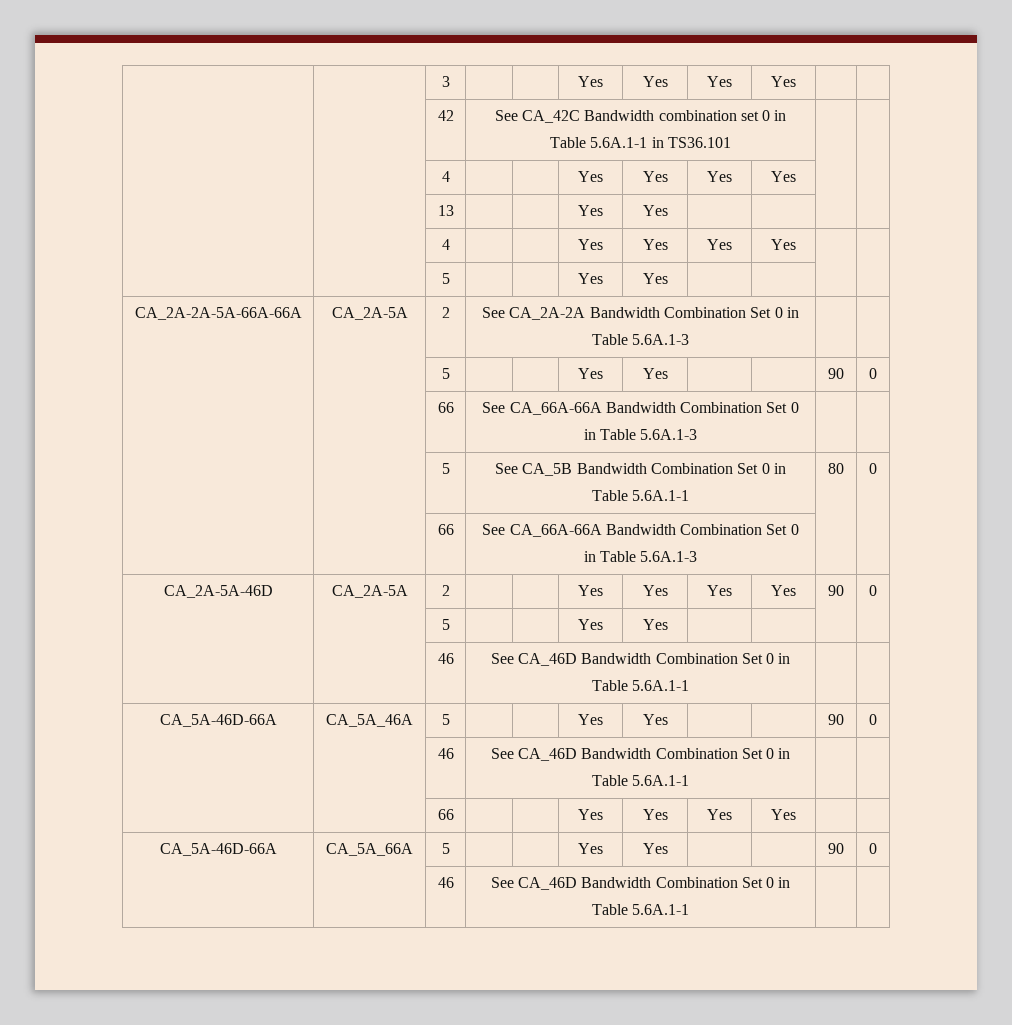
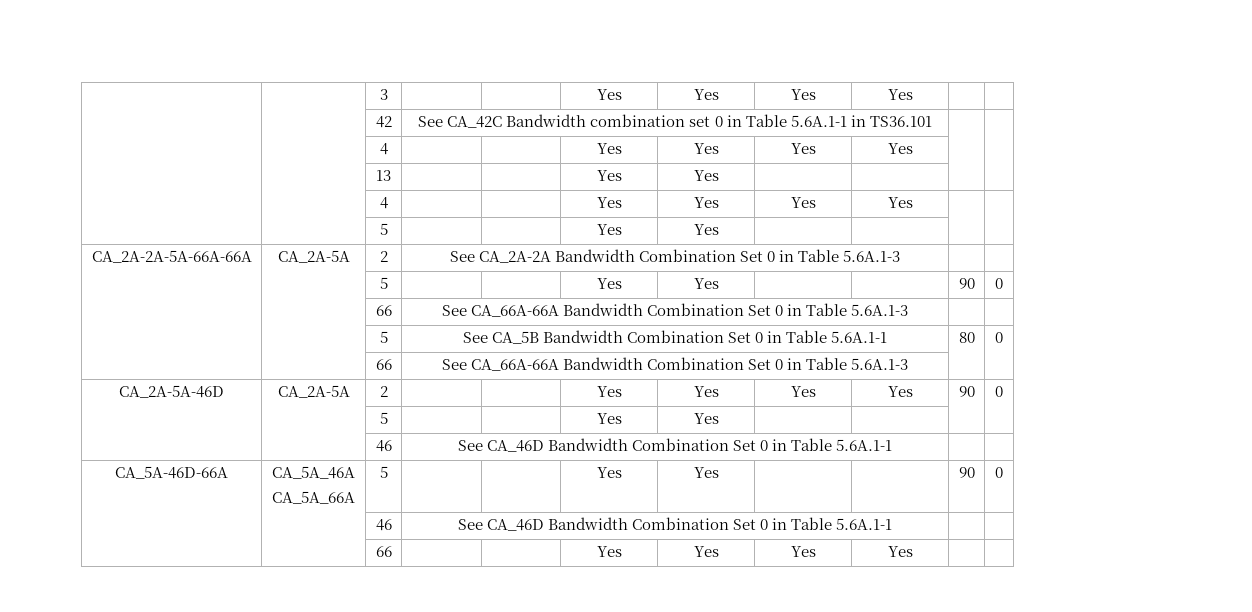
- CA_5A-46D-66A | CA_5A_46A | 5 | | | Yes | Yes | | | 90 | 0
+ CA_5A-46D-66A | CA_5A_46A
+ CA_5A_66A | 5 | | | Yes | Yes | | | 90 | 0
- CA_5A-46D-66A | CA_5A_66A | 5 | | | Yes | Yes | | | 90 | 0
- | | 46 | See CA_46D Bandwidth Combination Set 0 in Table 5.6A.1-1 | |

